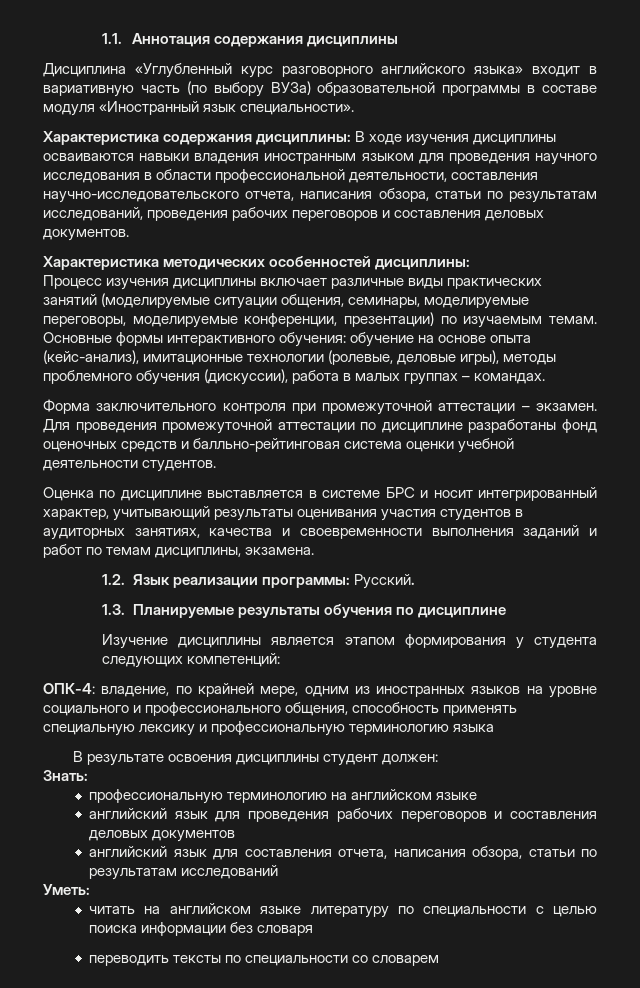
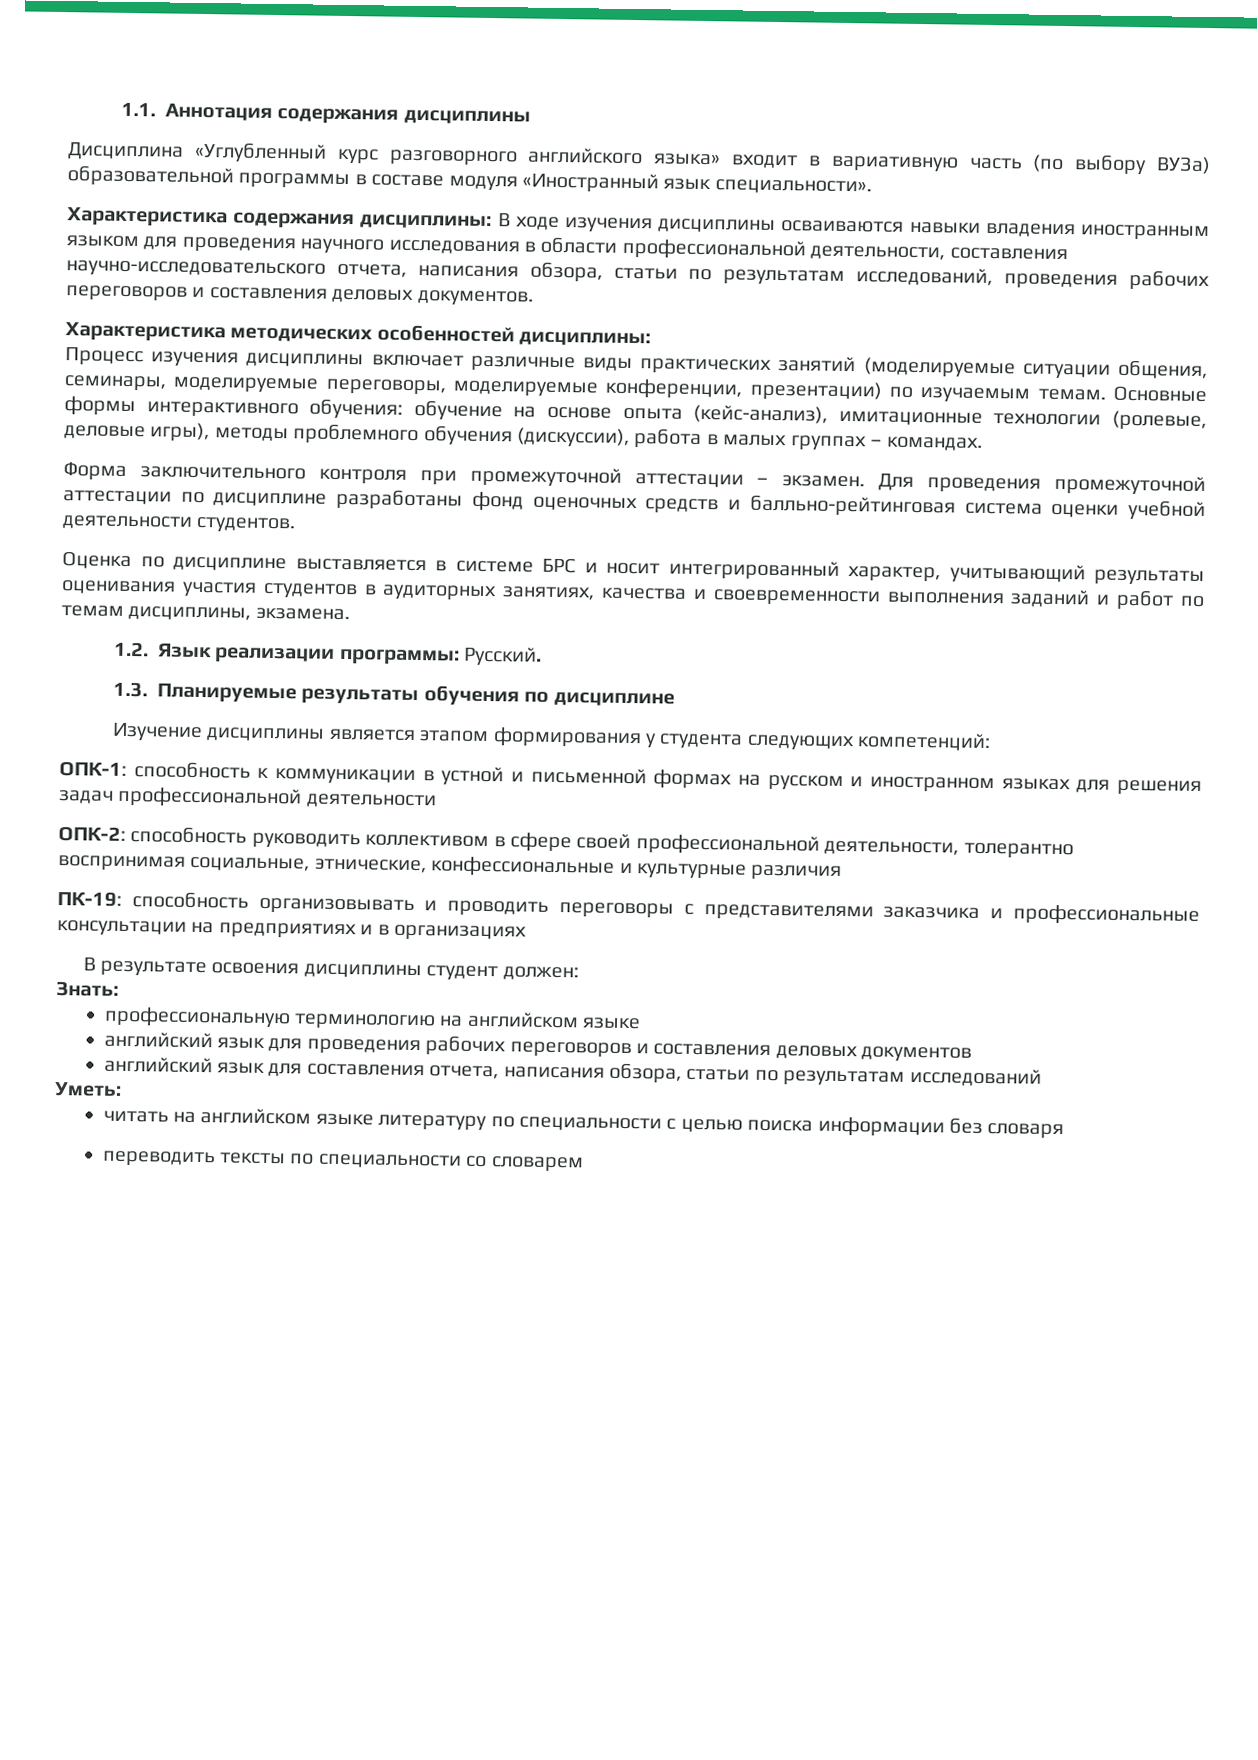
- ОПК-4: владение, по крайней мере, одним из иностранных языков на уровне социального и профессионального общения, способность применять специальную лексику и профессиональную терминологию языка
+ ОПК-1: способность к коммуникации в устной и письменной формах на русском и иностранном языках для решения задач профессиональной деятельности
+ ОПК-2: способность руководить коллективом в сфере своей профессиональной деятельности, толерантно воспринимая социальные, этнические, конфессиональные и культурные различия
+ ПК-19: способность организовывать и проводить переговоры с представителями заказчика и профессиональные консультации на предприятиях и в организациях

